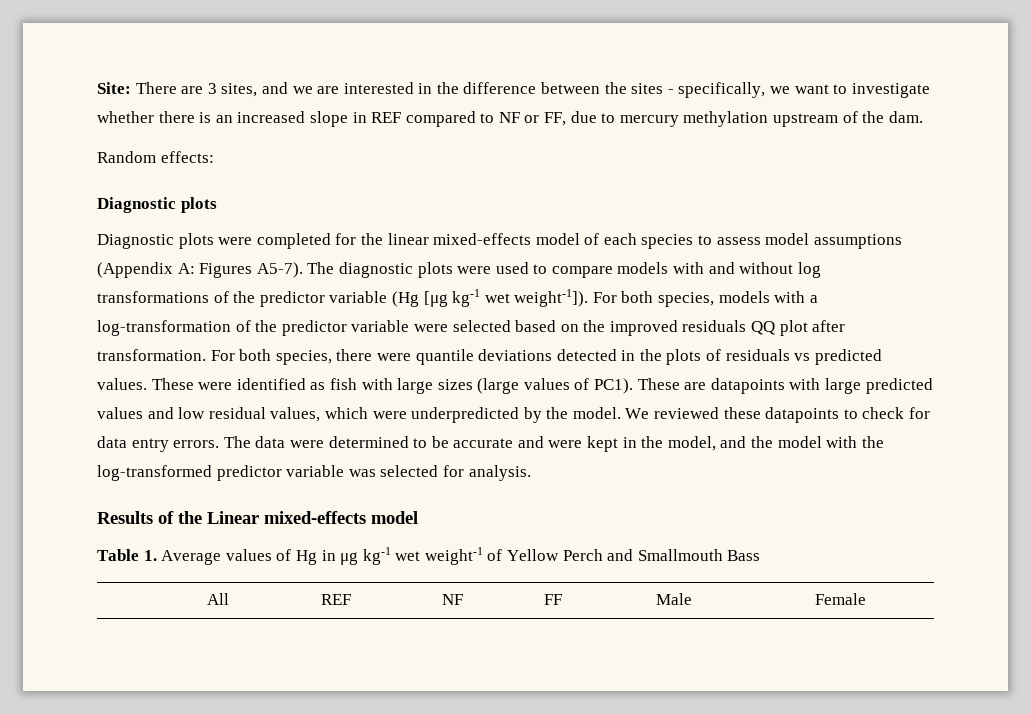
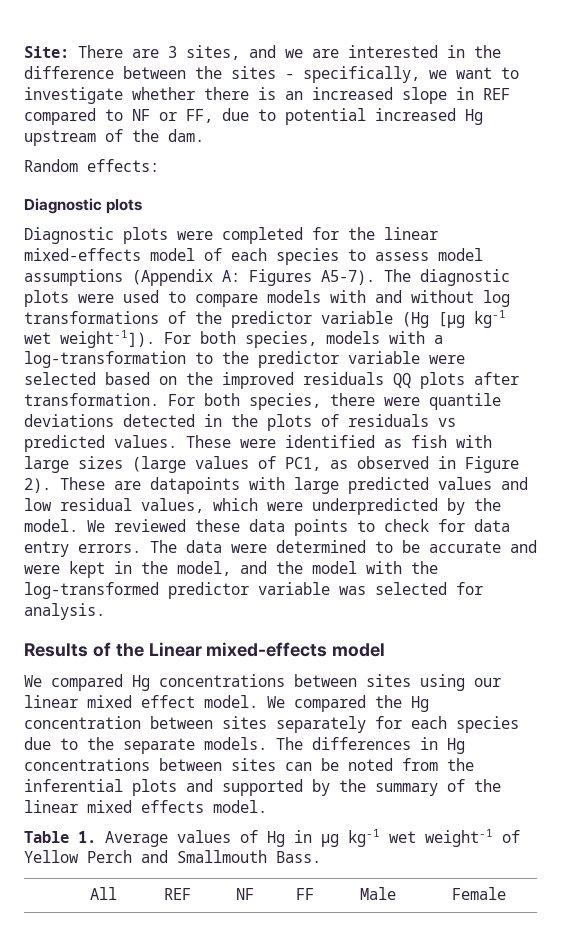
- Site: There are 3 sites, and we are interested in the difference between the sites - specifically, we want to investigate whether there is an increased slope in REF compared to NF or FF, due to mercury methylation upstream of the dam.
+ Site: There are 3 sites, and we are interested in the difference between the sites - specifically, we want to investigate whether there is an increased slope in REF compared to NF or FF, due to potential increased Hg upstream of the dam.
- For both species, models with a log-transformation of the predictor variable were selected based on the improved residuals QQ plot after transformation.
+ For both species, models with a log-transformation to the predictor variable were selected based on the improved residuals QQ plots after transformation.
- These were identified as fish with large sizes (large values of PC1).
+ These were identified as fish with large sizes (large values of PC1, as observed in Figure 2).
- We reviewed these datapoints to check for data entry errors.
+ We reviewed these data points to check for data entry errors.
+ We compared Hg concentrations between sites using our linear mixed effect model. We compared the Hg concentration between sites separately for each species due to the separate models. The differences in Hg concentrations between sites can be noted from the inferential plots and supported by the summary of the linear mixed effects model.
- Table 1. Average values of Hg in μg kg-1 wet weight-1 of Yellow Perch and Smallmouth Bass
+ Table 1. Average values of Hg in μg kg-1 wet weight-1 of Yellow Perch and Smallmouth Bass.

